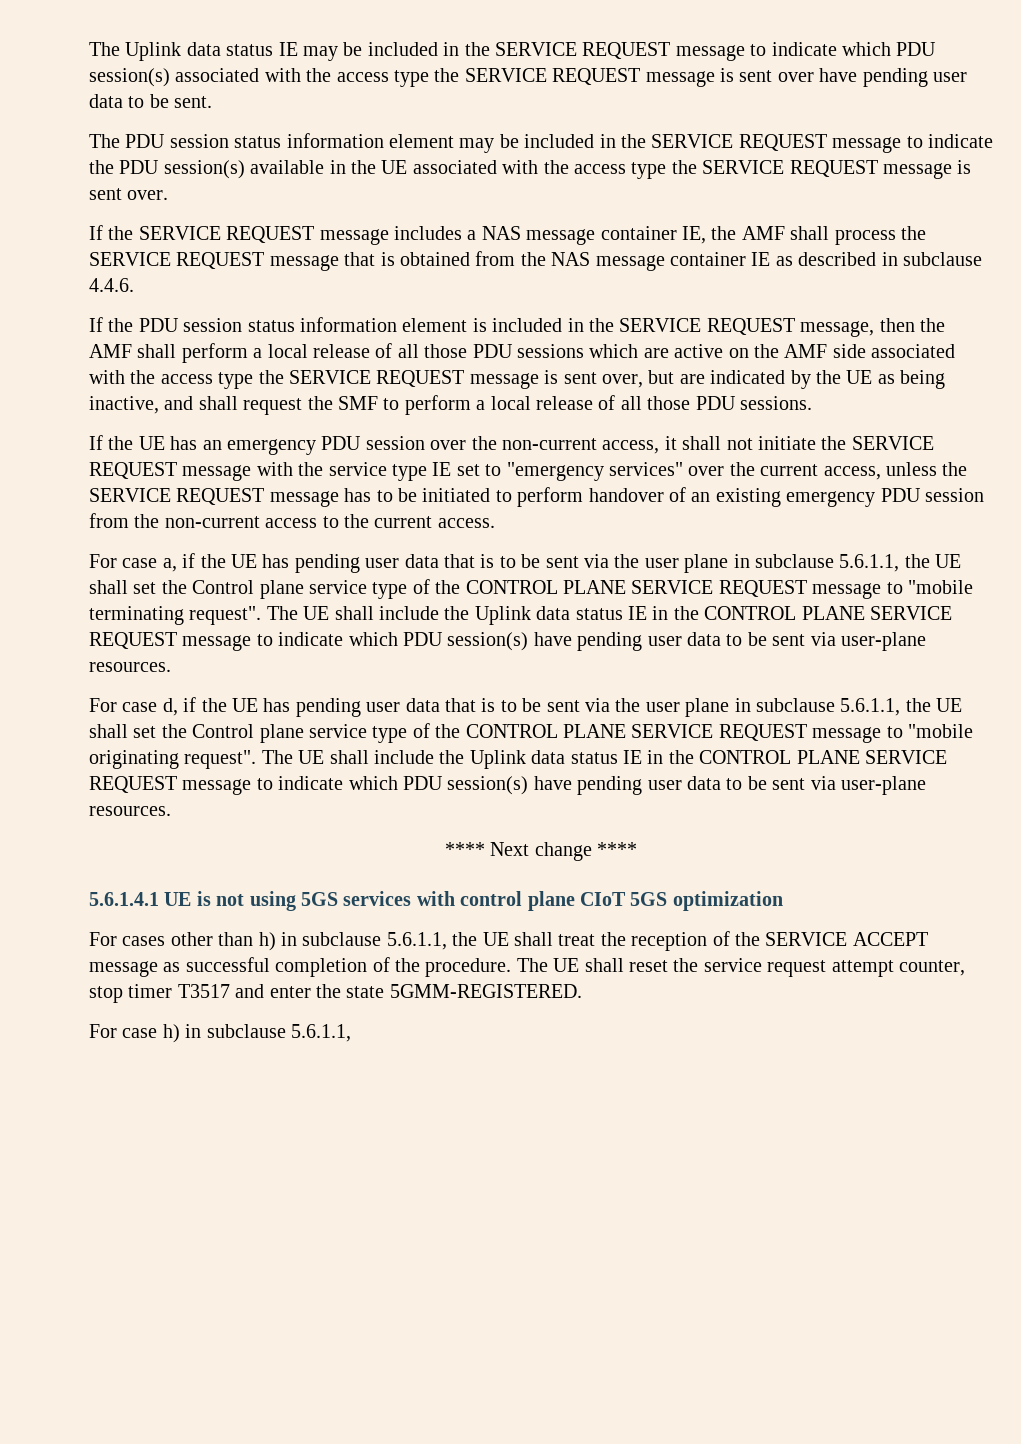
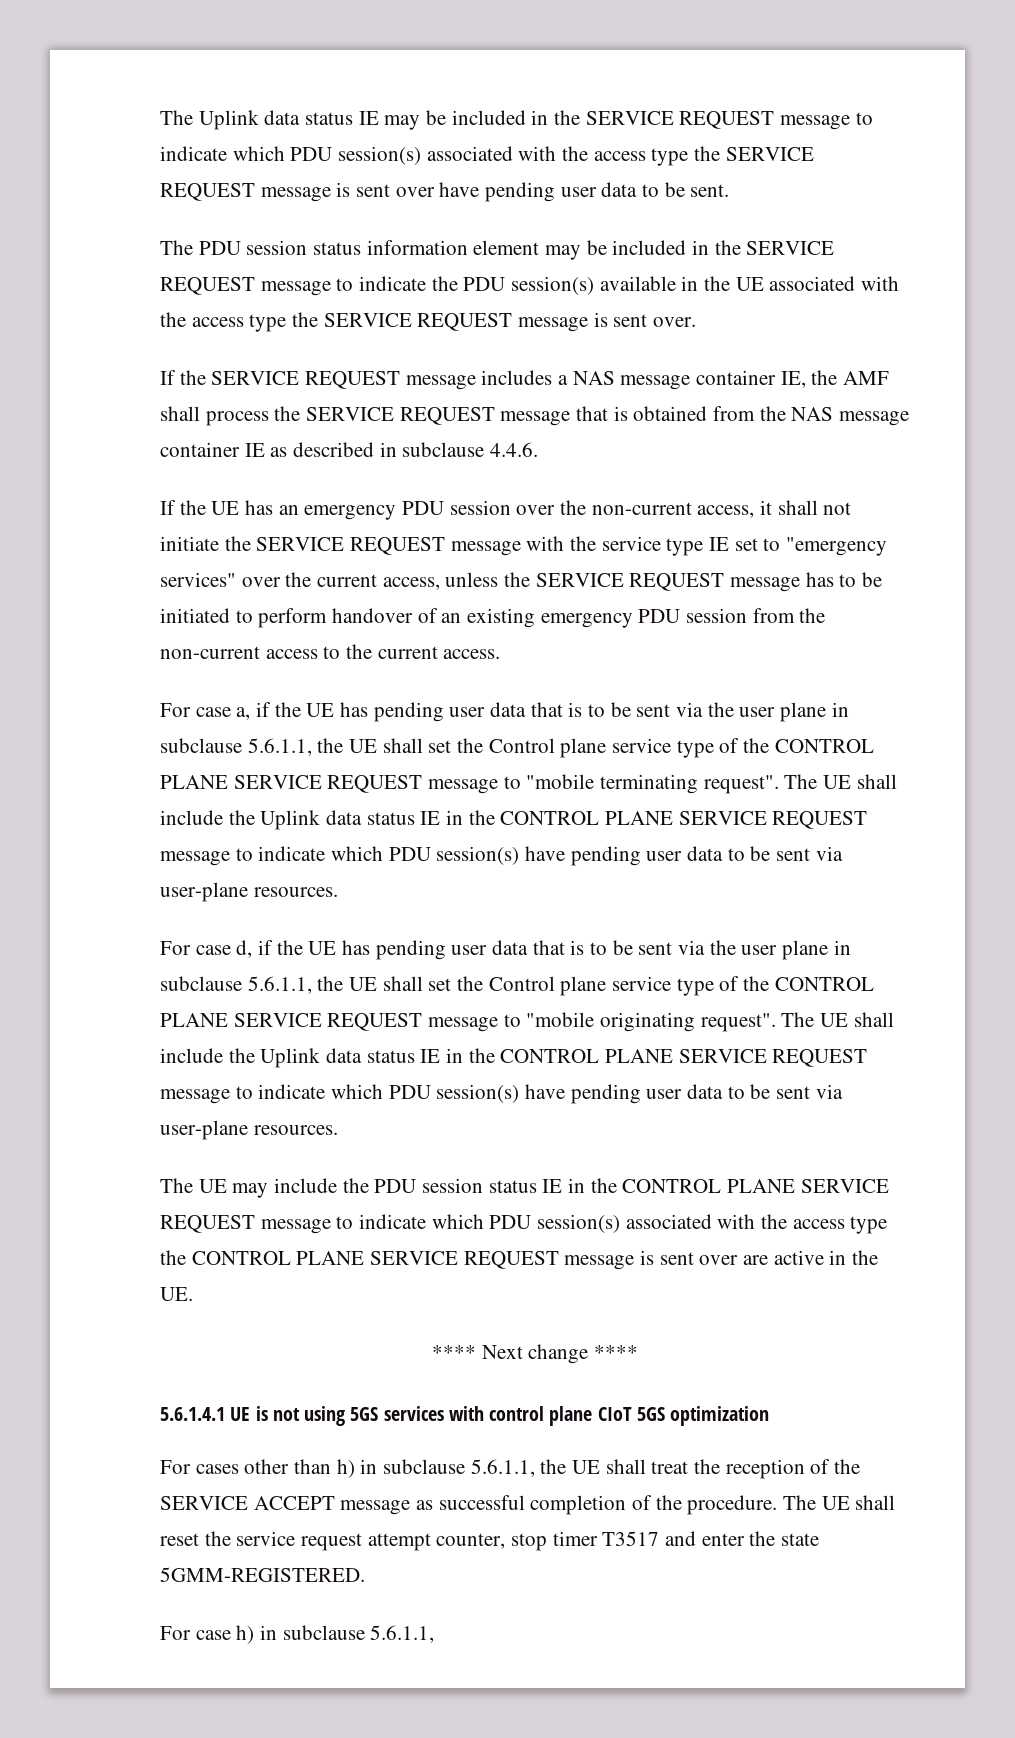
- If the PDU session status information element is included in the SERVICE REQUEST message, then the AMF shall perform a local release of all those PDU sessions which are active on the AMF side associated with the access type the SERVICE REQUEST message is sent over, but are indicated by the UE as being inactive, and shall request the SMF to perform a local release of all those PDU sessions.
+ The UE may include the PDU session status IE in the CONTROL PLANE SERVICE REQUEST message to indicate which PDU session(s) associated with the access type the CONTROL PLANE SERVICE REQUEST message is sent over are active in the UE.

